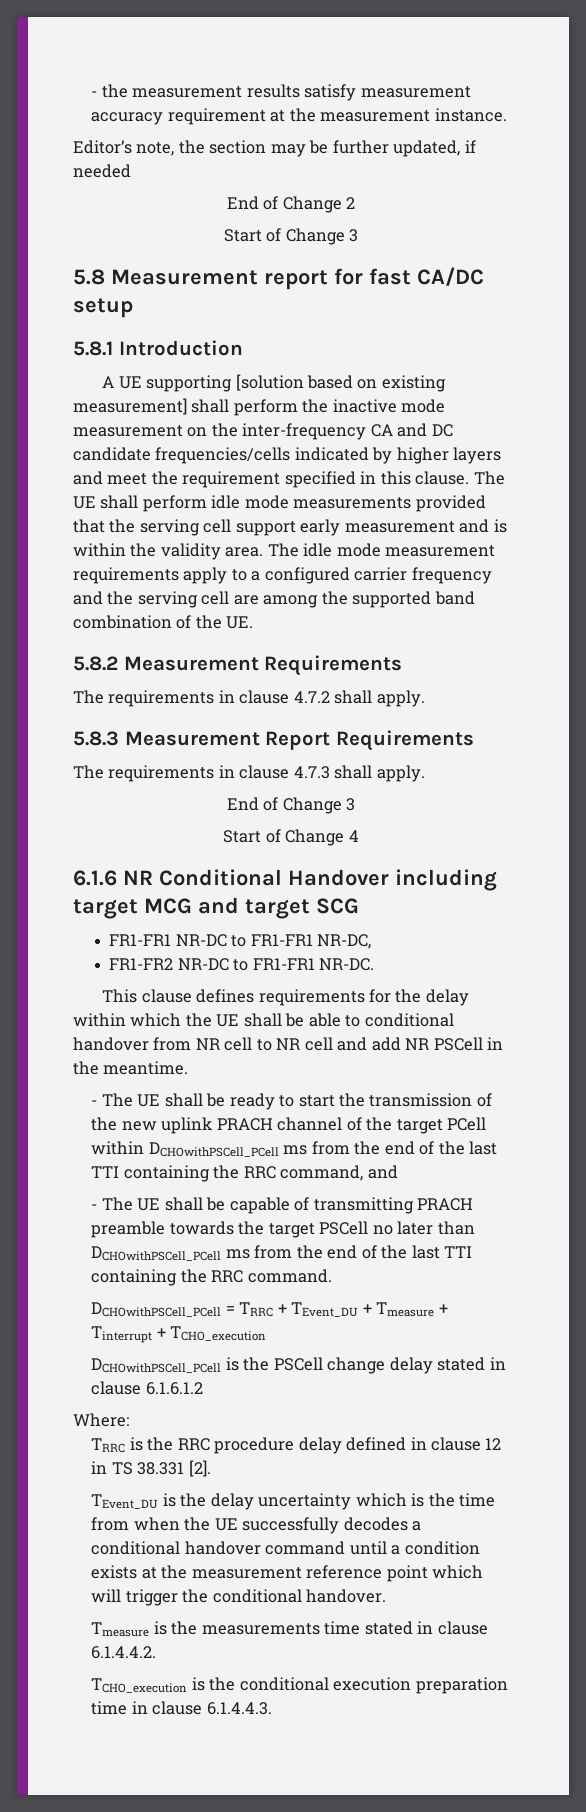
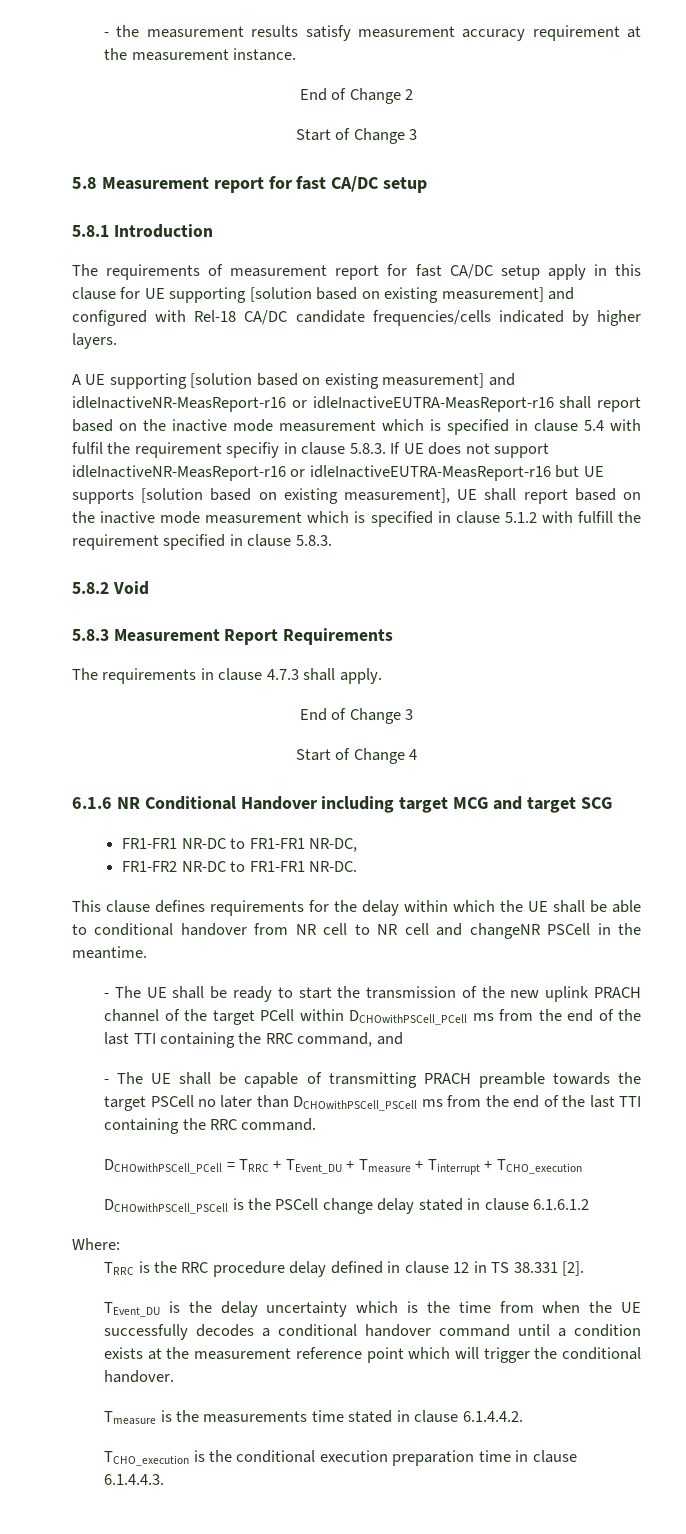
- Editor’s note, the section may be further updated, if needed
+ The requirements of measurement report for fast CA/DC setup apply in this clause for UE supporting [solution based on existing measurement] and configured with Rel-18 CA/DC candidate frequencies/cells indicated by higher layers.
- A UE supporting [solution based on existing measurement] shall perform the inactive mode measurement on the inter-frequency CA and DC candidate frequencies/cells indicated by higher layers and meet the requirement specified in this clause. The UE shall perform idle mode measurements provided that the serving cell support early measurement and is within the validity area. The idle mode measurement requirements apply to a configured carrier frequency and the serving cell are among the supported band combination of the UE.
- 5.8.2 Measurement Requirements
- The requirements in clause 4.7.2 shall apply.
+ A UE supporting [solution based on existing measurement] and idleInactiveNR-MeasReport-r16 or idleInactiveEUTRA-MeasReport-r16 shall report based on the inactive mode measurement which is specified in clause 5.4 with fulfil the requirement specifiy in clause 5.8.3. If UE does not support idleInactiveNR-MeasReport-r16 or idleInactiveEUTRA-MeasReport-r16 but UE supports [solution based on existing measurement], UE shall report based on the inactive mode measurement which is specified in clause 5.1.2 with fulfill the requirement specified in clause 5.8.3.
+ 5.8.2 Void
- This clause defines requirements for the delay within which the UE shall be able to conditional handover from NR cell to NR cell and add NR PSCell in the meantime.
+ This clause defines requirements for the delay within which the UE shall be able to conditional handover from NR cell to NR cell and changeNR PSCell in the meantime.
- - The UE shall be capable of transmitting PRACH preamble towards the target PSCell no later than DCHOwithPSCell_PCell ms from the end of the last TTI containing the RRC command.
+ - The UE shall be capable of transmitting PRACH preamble towards the target PSCell no later than DCHOwithPSCell_PSCell ms from the end of the last TTI containing the RRC command.
- DCHOwithPSCell_PCell is the PSCell change delay stated in clause 6.1.6.1.2
+ DCHOwithPSCell_PSCell is the PSCell change delay stated in clause 6.1.6.1.2

